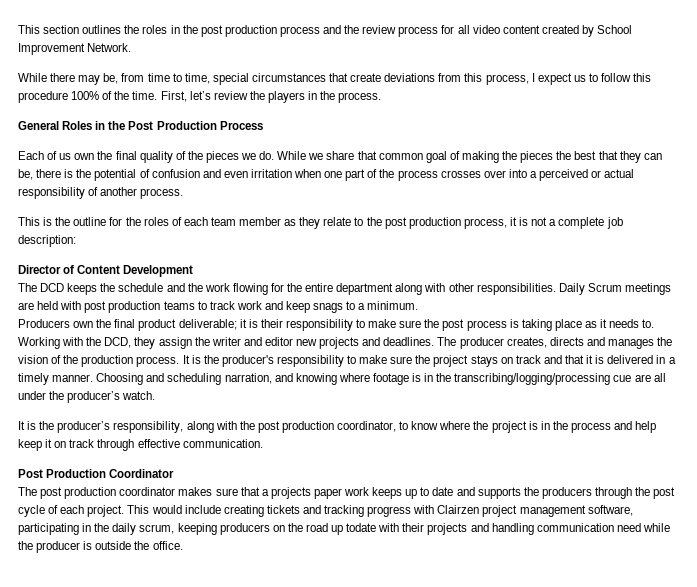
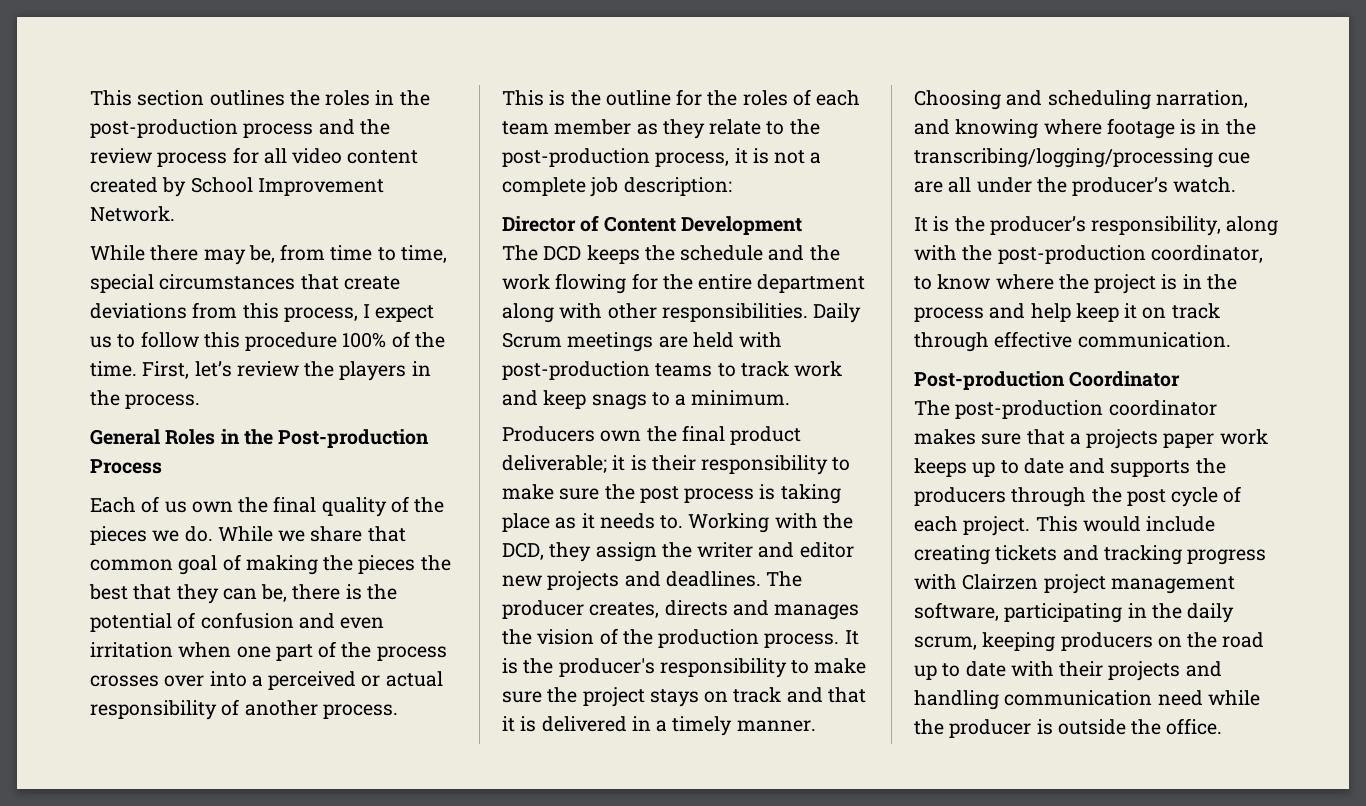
- This section outlines the roles in the post production process and the review process for all video content created by School Improvement Network.
+ This section outlines the roles in the post-production process and the review process for all video content created by School Improvement Network.
- General Roles in the Post Production Process
+ General Roles in the Post-production Process
- This is the outline for the roles of each team member as they relate to the post production process, it is not a complete job description:
+ This is the outline for the roles of each team member as they relate to the post-production process, it is not a complete job description:
- Daily Scrum meetings are held with post production teams to track work and keep snags to a minimum.
+ Daily Scrum meetings are held with post-production teams to track work and keep snags to a minimum.
- It is the producer’s responsibility, along with the post production coordinator, to know where the project is in the process and help keep it on track through effective communication.
+ It is the producer’s responsibility, along with the post-production coordinator, to know where the project is in the process and help keep it on track through effective communication.
- Post Production Coordinator
+ Post-production Coordinator
- The post production coordinator makes sure that a projects paper work keeps up to date and supports the producers through the post cycle of each project.
+ The post-production coordinator makes sure that a projects paper work keeps up to date and supports the producers through the post cycle of each project.
- This would include creating tickets and tracking progress with Clairzen project management software, participating in the daily scrum, keeping producers on the road up todate with their projects and handling communication need while the producer is outside the office.
+ This would include creating tickets and tracking progress with Clairzen project management software, participating in the daily scrum, keeping producers on the road up to date with their projects and handling communication need while the producer is outside the office.

